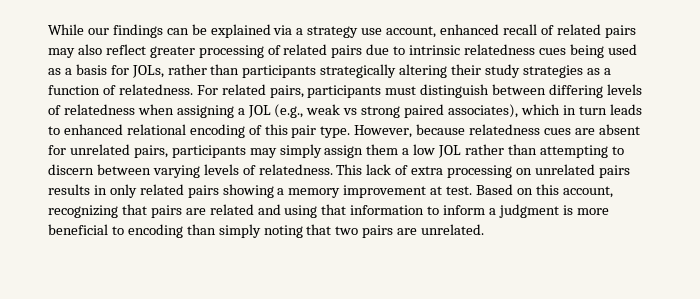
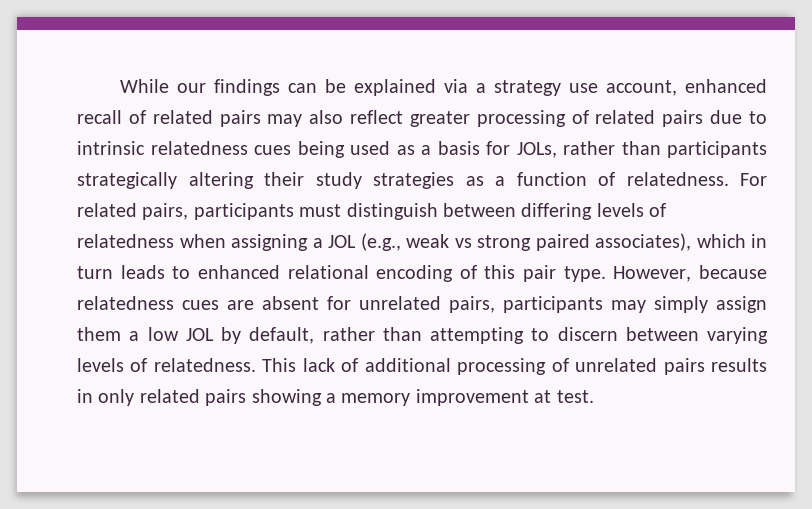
- However, because relatedness cues are absent for unrelated pairs, participants may simply assign them a low JOL rather than attempting to discern between varying levels of relatedness.
+ However, because relatedness cues are absent for unrelated pairs, participants may simply assign them a low JOL by default, rather than attempting to discern between varying levels of relatedness.
- This lack of extra processing on unrelated pairs results in only related pairs showing a memory improvement at test. Based on this account, recognizing that pairs are related and using that information to inform a judgment is more beneficial to encoding than simply noting that two pairs are unrelated.
+ This lack of additional processing of unrelated pairs results in only related pairs showing a memory improvement at test.

